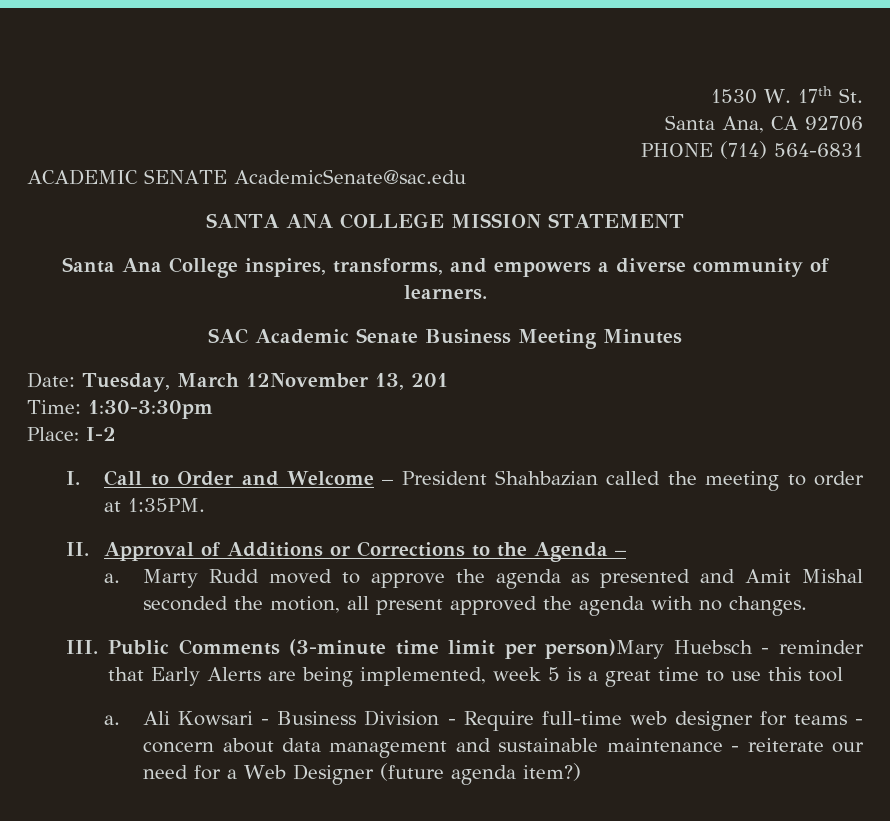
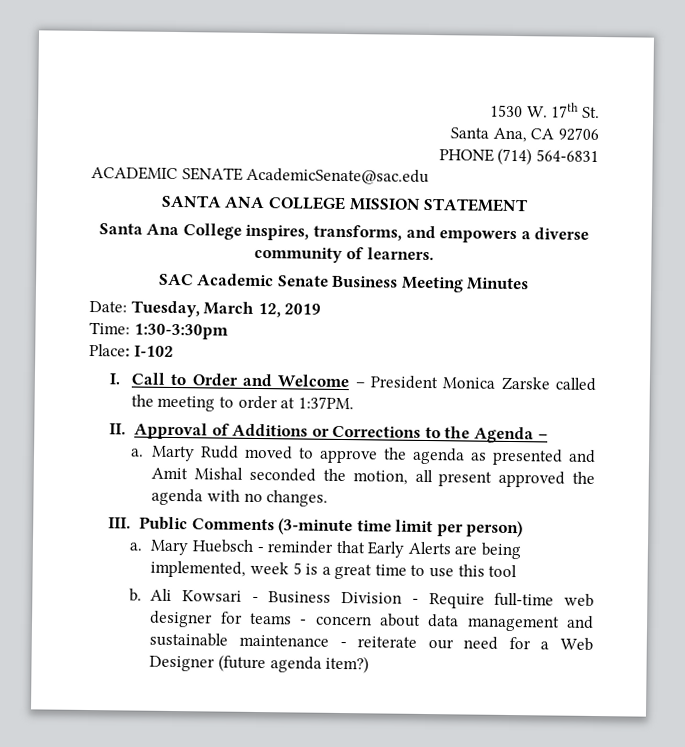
- Date: Tuesday, March 12November 13, 201
+ Date: Tuesday, March 12, 2019
- Place: I-2
+ Place: I-102
- I. Call to Order and Welcome – President Shahbazian called the meeting to order at 1:35PM.
+ I. Call to Order and Welcome – President Monica Zarske called the meeting to order at 1:37PM.
- III. Public Comments (3-minute time limit per person)Mary Huebsch - reminder that Early Alerts are being implemented, week 5 is a great time to use this tool
- a.
+ III. Public Comments (3-minute time limit per person)
+ a. Mary Huebsch - reminder that Early Alerts are being implemented, week 5 is a great time to use this tool
+ b.

